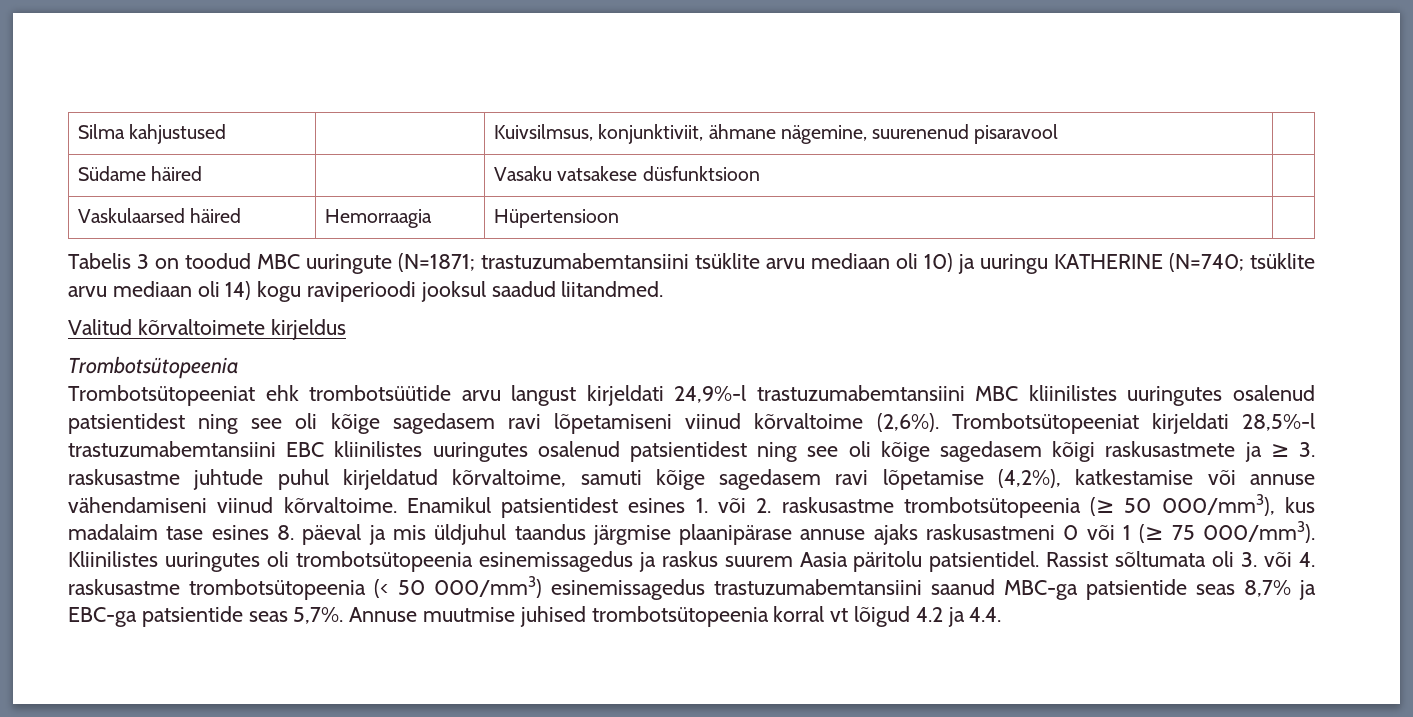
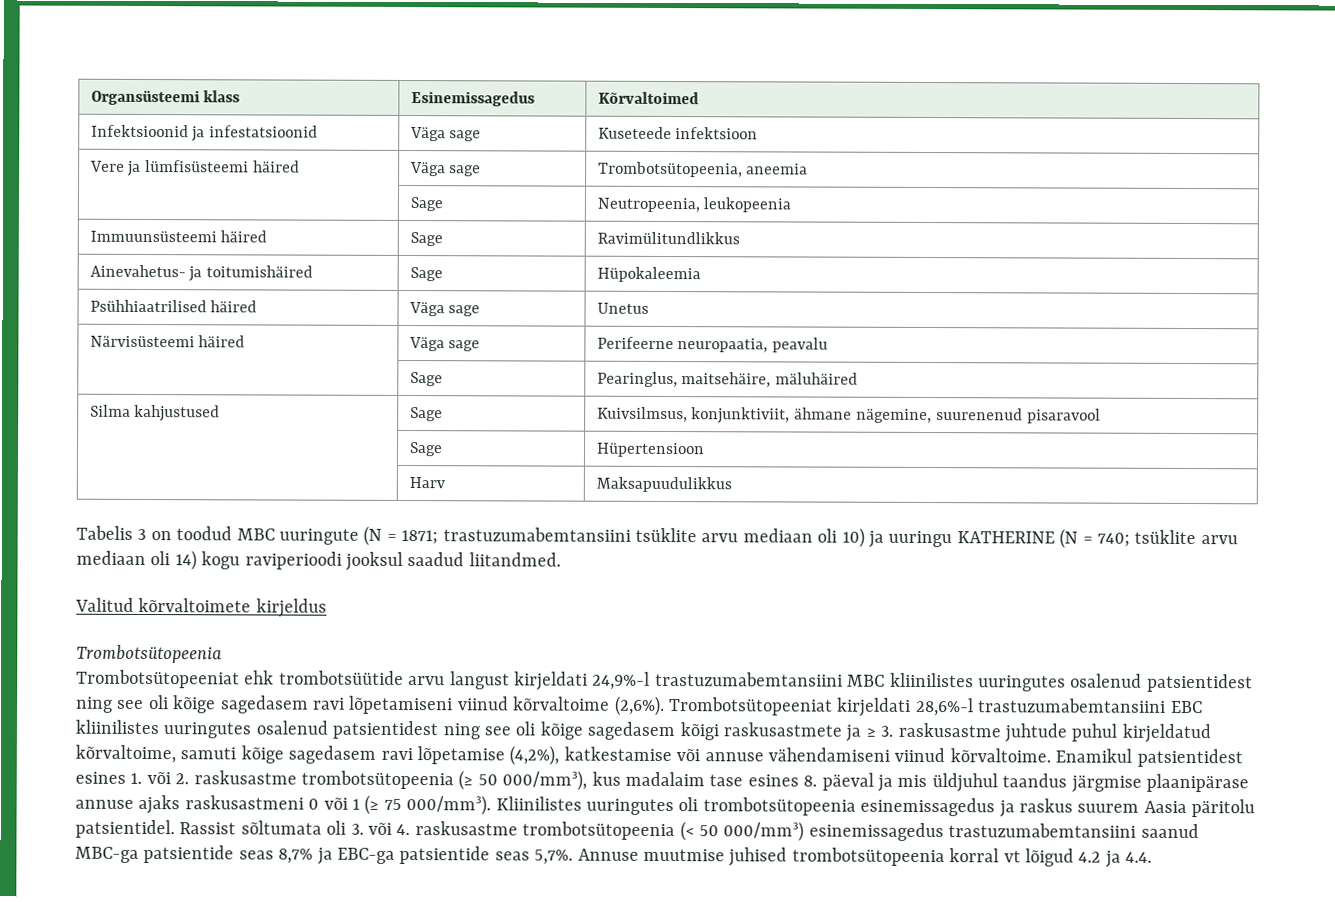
+ Organsüsteemi klass | Esinemissagedus | Kõrvaltoimed
+ Infektsioonid ja infestatsioonid | Väga sage | Kuseteede infektsioon
+ Vere ja lümfisüsteemi häired | Väga sage | Trombotsütopeenia, aneemia
+ | Sage | Neutropeenia, leukopeenia
+ Immuunsüsteemi häired | Sage | Ravimülitundlikkus
+ Ainevahetus- ja toitumishäired | Sage | Hüpokaleemia
+ Psühhiaatrilised häired | Väga sage | Unetus
+ Närvisüsteemi häired | Väga sage | Perifeerne neuropaatia, peavalu
+ | Sage | Pearinglus, maitsehäire, mäluhäired
- Silma kahjustused | | Kuivsilmsus, konjunktiviit, ähmane nägemine, suurenenud pisaravool |
- Südame häired | | Vasaku vatsakese düsfunktsioon |
- Vaskulaarsed häired | Hemorraagia | Hüpertensioon |
+ Silma kahjustused | Sage | Kuivsilmsus, konjunktiviit, ähmane nägemine, suurenenud pisaravool
+ | Sage | Hüpertensioon
+ | Harv | Maksapuudulikkus
- Tabelis 3 on toodud MBC uuringute (N=1871; trastuzumabemtansiini tsüklite arvu mediaan oli 10) ja uuringu KATHERINE (N=740; tsüklite arvu mediaan oli 14) kogu raviperioodi jooksul saadud liitandmed.
+ Tabelis 3 on toodud MBC uuringute (N = 1871; trastuzumabemtansiini tsüklite arvu mediaan oli 10) ja uuringu KATHERINE (N = 740; tsüklite arvu mediaan oli 14) kogu raviperioodi jooksul saadud liitandmed.
- Trombotsütopeeniat kirjeldati 28,5%-l trastuzumabemtansiini EBC kliinilistes uuringutes osalenud patsientidest ning see oli kõige sagedasem kõigi raskusastmete ja ≥ 3. raskusastme juhtude puhul kirjeldatud kõrvaltoime, samuti kõige sagedasem ravi lõpetamise (4,2%), katkestamise või annuse vähendamiseni viinud kõrvaltoime.
+ Trombotsütopeeniat kirjeldati 28,6%-l trastuzumabemtansiini EBC kliinilistes uuringutes osalenud patsientidest ning see oli kõige sagedasem kõigi raskusastmete ja ≥ 3. raskusastme juhtude puhul kirjeldatud kõrvaltoime, samuti kõige sagedasem ravi lõpetamise (4,2%), katkestamise või annuse vähendamiseni viinud kõrvaltoime.

